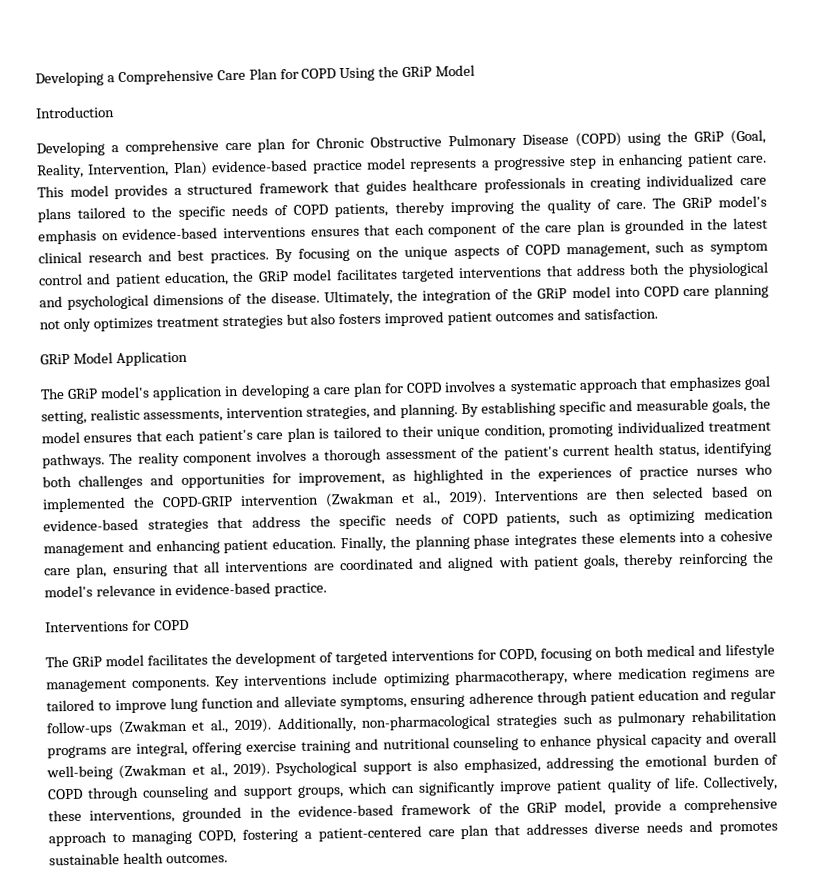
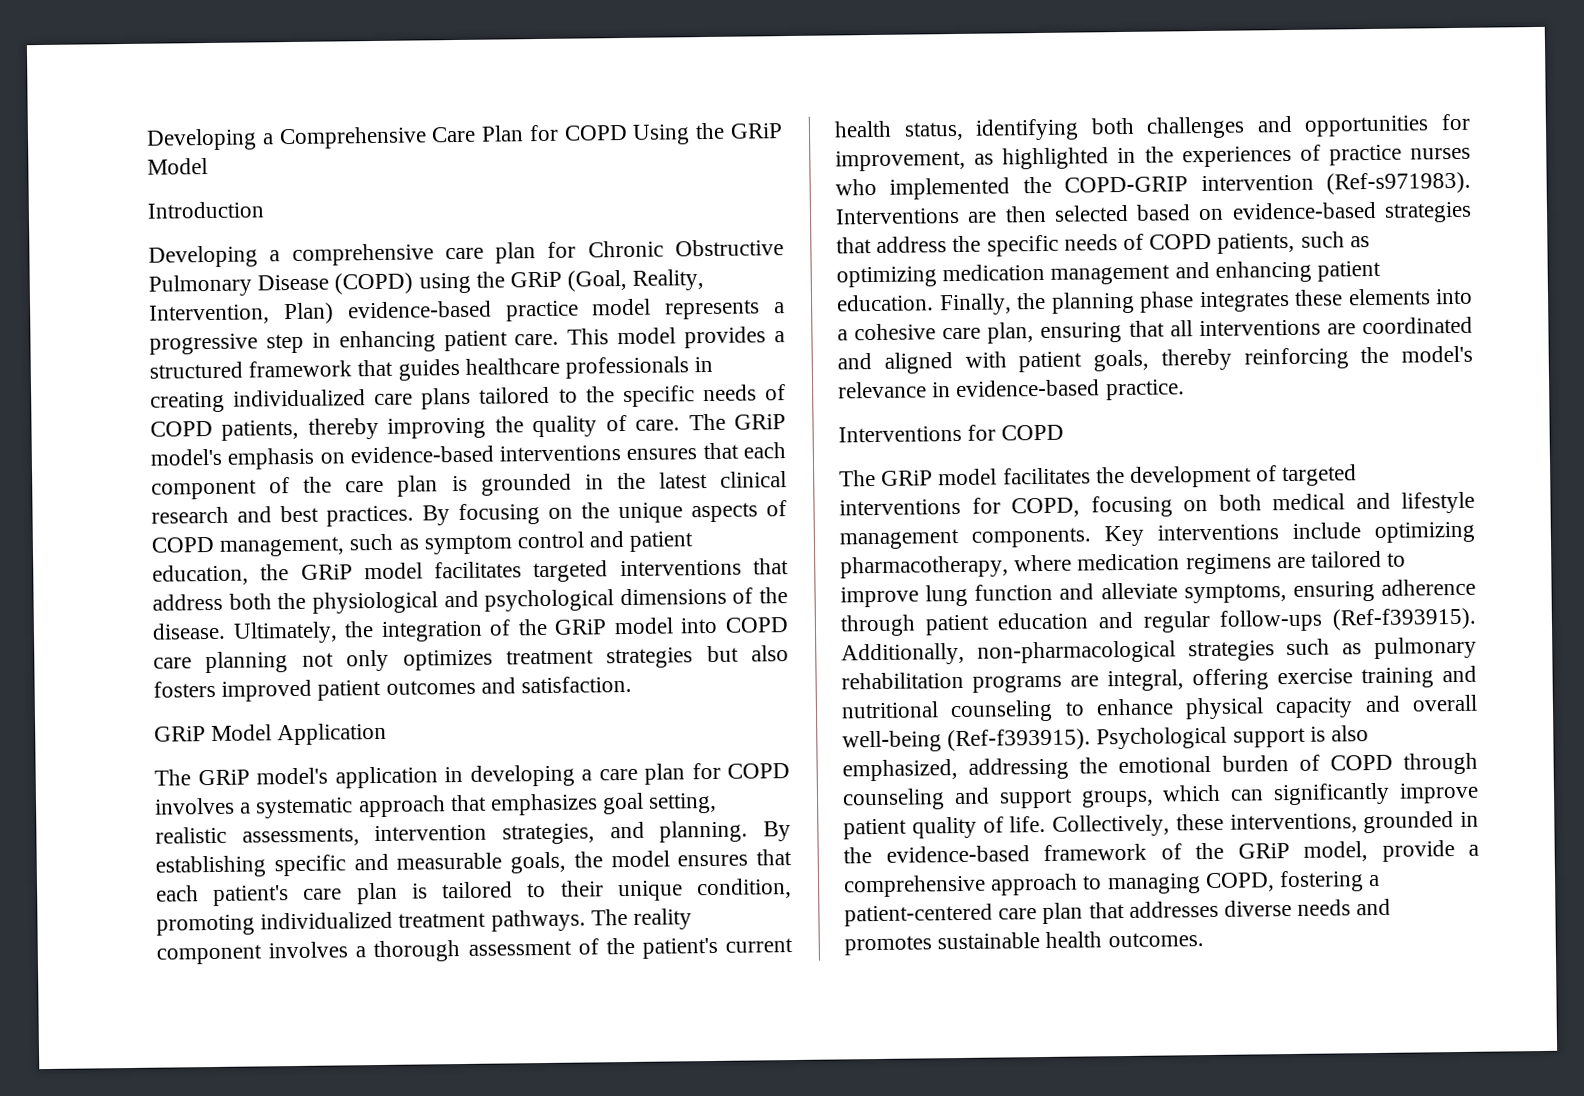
- The reality component involves a thorough assessment of the patient's current health status, identifying both challenges and opportunities for improvement, as highlighted in the experiences of practice nurses who implemented the COPD-GRIP intervention (Zwakman et al., 2019).
+ The reality component involves a thorough assessment of the patient's current health status, identifying both challenges and opportunities for improvement, as highlighted in the experiences of practice nurses who implemented the COPD-GRIP intervention (Ref-s971983).
- Key interventions include optimizing pharmacotherapy, where medication regimens are tailored to improve lung function and alleviate symptoms, ensuring adherence through patient education and regular follow-ups (Zwakman et al., 2019).
+ Key interventions include optimizing pharmacotherapy, where medication regimens are tailored to improve lung function and alleviate symptoms, ensuring adherence through patient education and regular follow-ups (Ref-f393915).
- Additionally, non-pharmacological strategies such as pulmonary rehabilitation programs are integral, offering exercise training and nutritional counseling to enhance physical capacity and overall well-being (Zwakman et al., 2019).
+ Additionally, non-pharmacological strategies such as pulmonary rehabilitation programs are integral, offering exercise training and nutritional counseling to enhance physical capacity and overall well-being (Ref-f393915).

